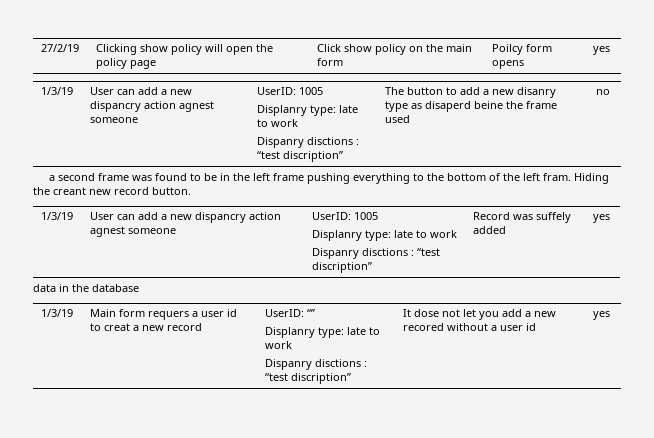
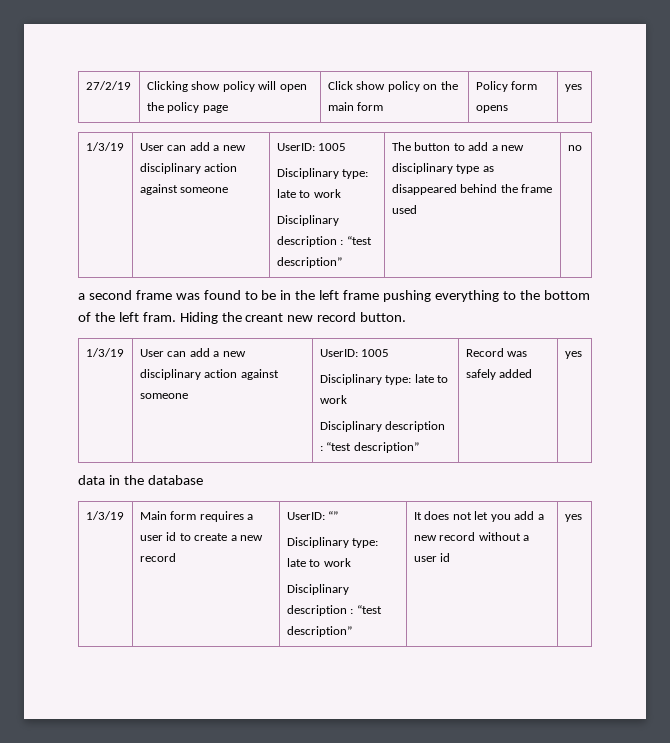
- 27/2/19 | Clicking show policy will open the policy page | Click show policy on the main form | Poilcy form opens | yes
- 1/3/19 | User can add a new dispancry action agnest someone | UserID: 1005
- Displanry type: late to work
- Dispanry disctions : “test discription” | The button to add a new disanry type as disaperd beine the frame used | no
+ 27/2/19 | Clicking show policy will open the policy page | Click show policy on the main form | Policy form opens | yes
+ 1/3/19 | User can add a new disciplinary action against someone | UserID: 1005
+ Disciplinary type: late to work
+ Disciplinary description : “test description” | The button to add a new disciplinary type as disappeared behind the frame used | no
  Hiding the creant new record button.
- 1/3/19 | User can add a new dispancry action agnest someone | UserID: 1005
- Displanry type: late to work
- Dispanry disctions : “test discription” | Record was suffely added | yes
+ 1/3/19 | User can add a new disciplinary action against someone | UserID: 1005
+ Disciplinary type: late to work
+ Disciplinary description : “test description” | Record was safely added | yes
- 1/3/19 | Main form requers a user id to creat a new record | UserID: “”
- Displanry type: late to work
- Dispanry disctions : “test discription” | It dose not let you add a new recored without a user id | yes
+ 1/3/19 | Main form requires a user id to create a new record | UserID: “”
+ Disciplinary type: late to work
+ Disciplinary description : “test description” | It does not let you add a new record without a user id | yes

